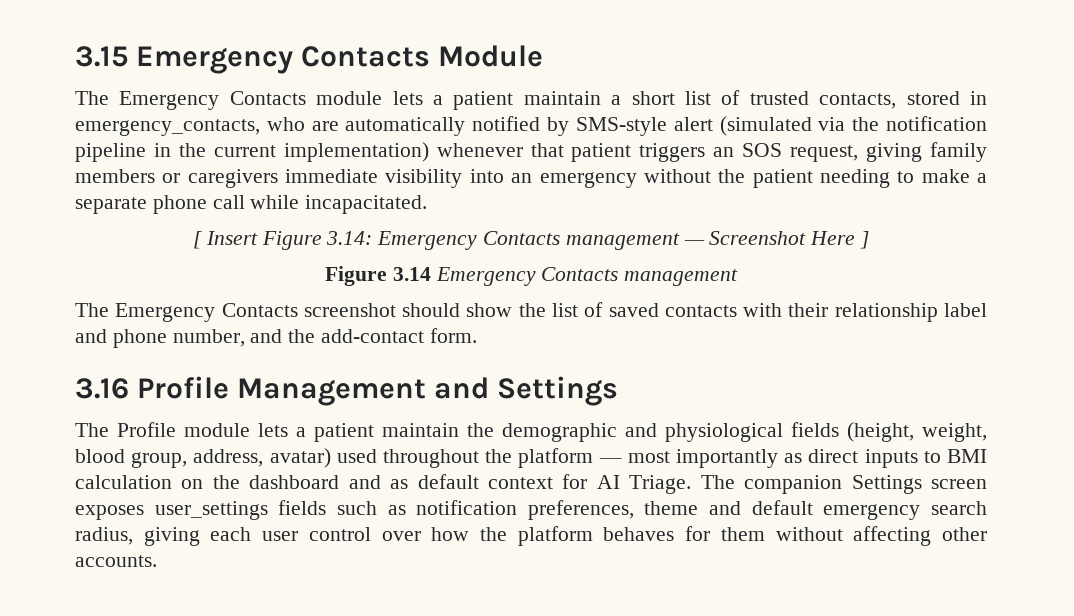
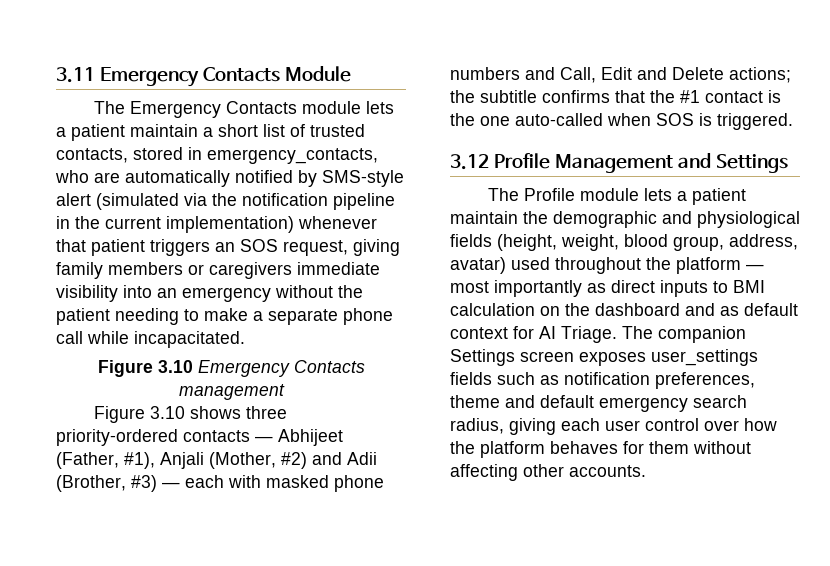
- 3.15 Emergency Contacts Module
+ 3.11 Emergency Contacts Module
- [ Insert Figure 3.14: Emergency Contacts management — Screenshot Here ]
- Figure 3.14 Emergency Contacts management
- The Emergency Contacts screenshot should show the list of saved contacts with their relationship label and phone number, and the add-contact form.
- 3.16 Profile Management and Settings
+ Figure 3.10 Emergency Contacts management
+ Figure 3.10 shows three priority-ordered contacts — Abhijeet (Father, #1), Anjali (Mother, #2) and Adii (Brother, #3) — each with masked phone numbers and Call, Edit and Delete actions; the subtitle confirms that the #1 contact is the one auto-called when SOS is triggered.
+ 3.12 Profile Management and Settings

